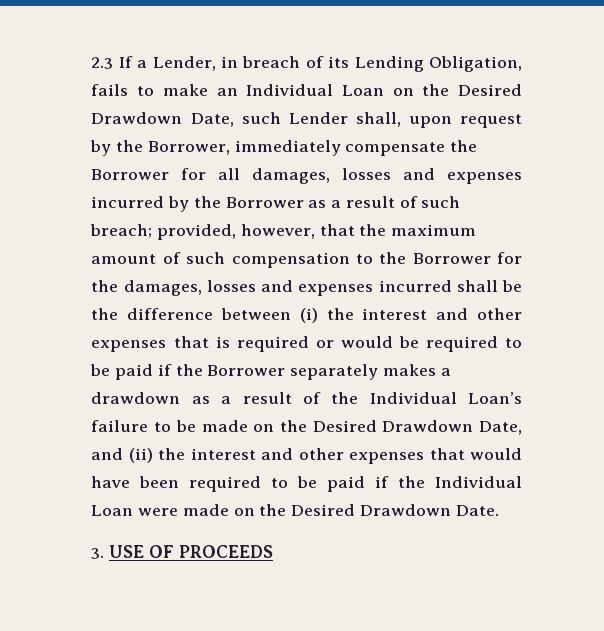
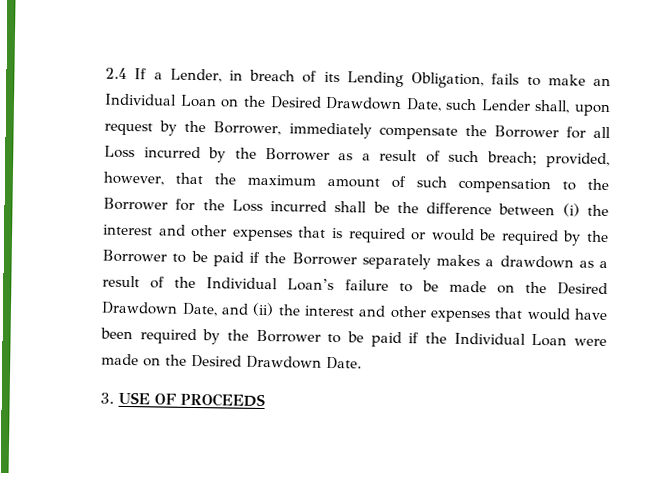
- 2.3 If a Lender, in breach of its Lending Obligation, fails to make an Individual Loan on the Desired Drawdown Date, such Lender shall, upon request by the Borrower, immediately compensate the Borrower for all damages, losses and expenses incurred by the Borrower as a result of such breach;
+ 2.4 If a Lender, in breach of its Lending Obligation, fails to make an Individual Loan on the Desired Drawdown Date, such Lender shall, upon request by the Borrower, immediately compensate the Borrower for all Loss incurred by the Borrower as a result of such breach;
- provided, however, that the maximum amount of such compensation to the Borrower for the damages, losses and expenses incurred shall be the difference between (i) the interest and other expenses that is required or would be required to be paid if the Borrower separately makes a drawdown as a result of the Individual Loan’s failure to be made on the Desired Drawdown Date, and (ii) the interest and other expenses that would have been required to be paid if the Individual Loan were made on the Desired Drawdown Date.
+ provided, however, that the maximum amount of such compensation to the Borrower for the Loss incurred shall be the difference between (i) the interest and other expenses that is required or would be required by the Borrower to be paid if the Borrower separately makes a drawdown as a result of the Individual Loan’s failure to be made on the Desired Drawdown Date, and (ii) the interest and other expenses that would have been required by the Borrower to be paid if the Individual Loan were made on the Desired Drawdown Date.

